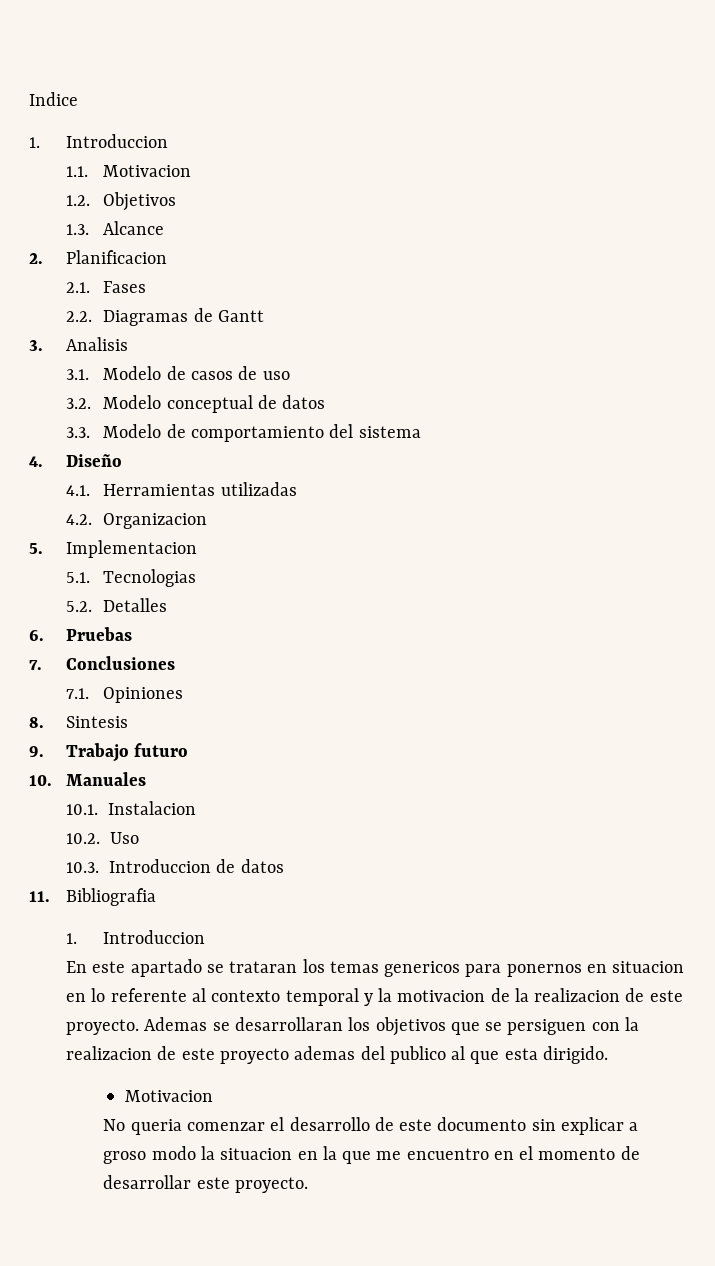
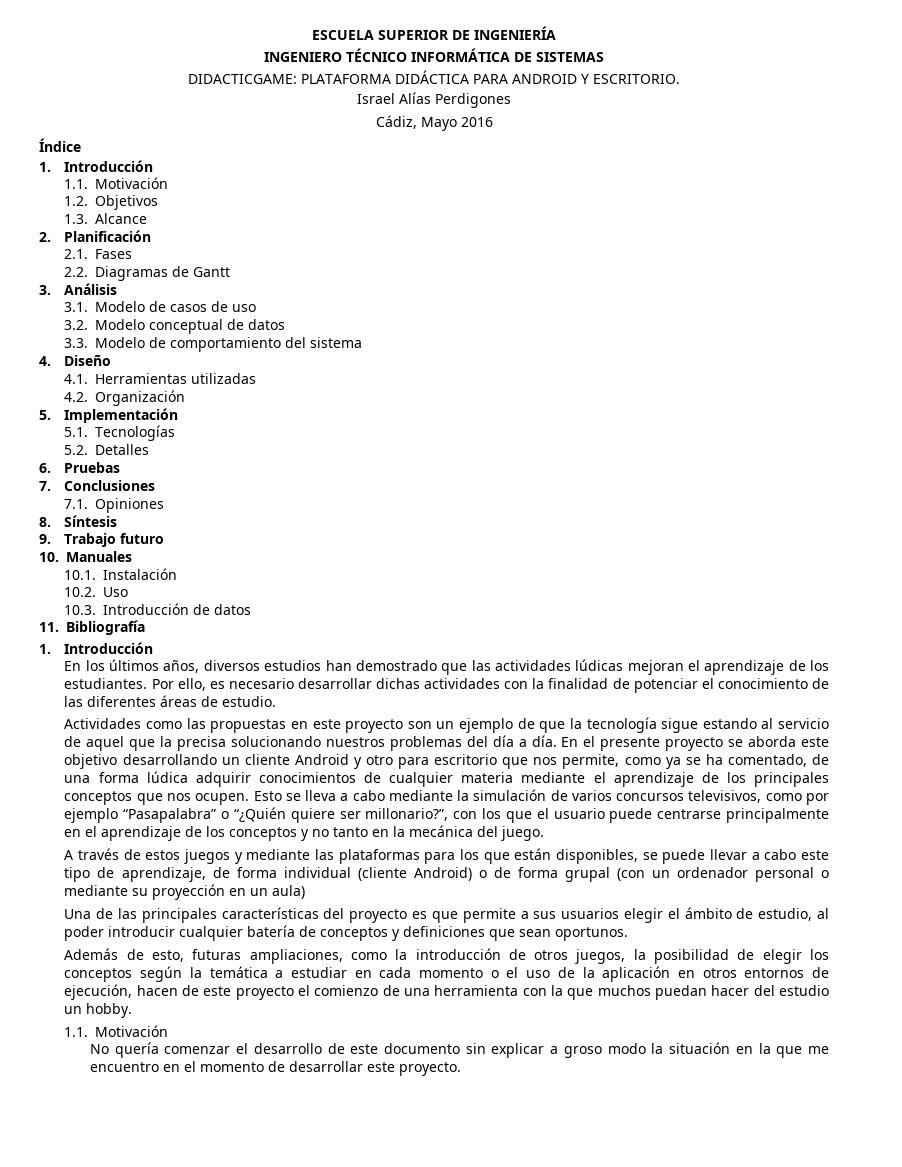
- Indice
- 1. Introduccion
- 1.1. Motivacion
+ ESCUELA SUPERIOR DE INGENIERÍA
+ INGENIERO TÉCNICO INFORMÁTICA DE SISTEMAS
+ DIDACTICGAME: PLATAFORMA DIDÁCTICA PARA ANDROID Y ESCRITORIO.
+ Israel Alías Perdigones
+ Cádiz, Mayo 2016
+ Índice
+ 1. Introducción
+ 1.1. Motivación
- 2. Planificacion
+ 2. Planificación
- 3. Analisis
+ 3. Análisis
- 4.2. Organizacion
+ 4.2. Organización
- 5. Implementacion
+ 5. Implementación
- 5.1. Tecnologias
+ 5.1. Tecnologías
- 8. Sintesis
+ 8. Síntesis
- 10.1. Instalacion
+ 10.1. Instalación
- 10.3. Introduccion de datos
+ 10.3. Introducción de datos
- 11. Bibliografia
- 1. Introduccion
- En este apartado se trataran los temas genericos para ponernos en situacion en lo referente al contexto temporal y la motivacion de la realizacion de este proyecto. Ademas se desarrollaran los objetivos que se persiguen con la realizacion de este proyecto ademas del publico al que esta dirigido.
- Motivacion
+ 11. Bibliografía
+ 1. Introducción
+ En los últimos años, diversos estudios han demostrado que las actividades lúdicas mejoran el aprendizaje de los estudiantes. Por ello, es necesario desarrollar dichas actividades con la finalidad de potenciar el conocimiento de las diferentes áreas de estudio.
+ Actividades como las propuestas en este proyecto son un ejemplo de que la tecnología sigue estando al servicio de aquel que la precisa solucionando nuestros problemas del día a día. En el presente proyecto se aborda este objetivo desarrollando un cliente Android y otro para escritorio que nos permite, como ya se ha comentado, de una forma lúdica adquirir conocimientos de cualquier materia mediante el aprendizaje de los principales conceptos que nos ocupen. Esto se lleva a cabo mediante la simulación de varios concursos televisivos, como por ejemplo “Pasapalabra” o “¿Quién quiere ser millonario?”, con los que el usuario puede centrarse principalmente en el aprendizaje de los conceptos y no tanto en la mecánica del juego.
+ A través de estos juegos y mediante las plataformas para los que están disponibles, se puede llevar a cabo este tipo de aprendizaje, de forma individual (cliente Android) o de forma grupal (con un ordenador personal o mediante su proyección en un aula)
+ Una de las principales características del proyecto es que permite a sus usuarios elegir el ámbito de estudio, al poder introducir cualquier batería de conceptos y definiciones que sean oportunos.
+ Además de esto, futuras ampliaciones, como la introducción de otros juegos, la posibilidad de elegir los conceptos según la temática a estudiar en cada momento o el uso de la aplicación en otros entornos de ejecución, hacen de este proyecto el comienzo de una herramienta con la que muchos puedan hacer del estudio un hobby.
+ 1.1. Motivación
- No queria comenzar el desarrollo de este documento sin explicar a groso modo la situacion en la que me encuentro en el momento de desarrollar este proyecto.
+ No quería comenzar el desarrollo de este documento sin explicar a groso modo la situación en la que me encuentro en el momento de desarrollar este proyecto.

